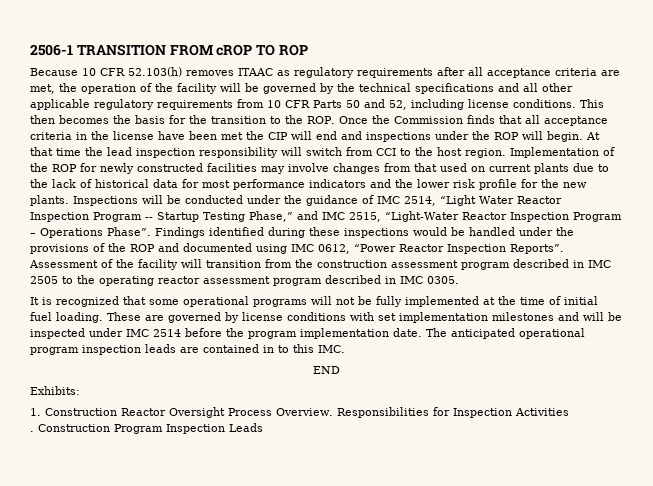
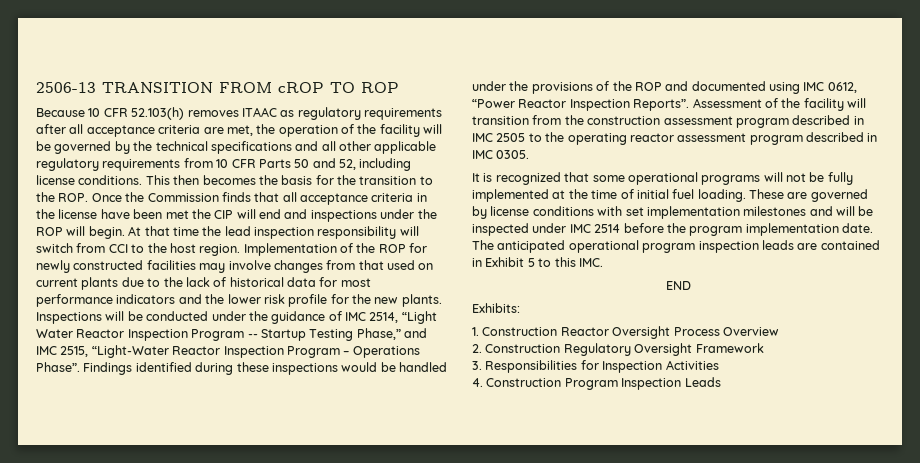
- 2506-1 TRANSITION FROM cROP TO ROP
+ 2506-13 TRANSITION FROM cROP TO ROP
- The anticipated operational program inspection leads are contained in to this IMC.
+ The anticipated operational program inspection leads are contained in Exhibit 5 to this IMC.
- 1. Construction Reactor Oversight Process Overview. Responsibilities for Inspection Activities
+ 1. Construction Reactor Oversight Process Overview
+ 2. Construction Regulatory Oversight Framework
+ 3. Responsibilities for Inspection Activities
- . Construction Program Inspection Leads
+ 4. Construction Program Inspection Leads

